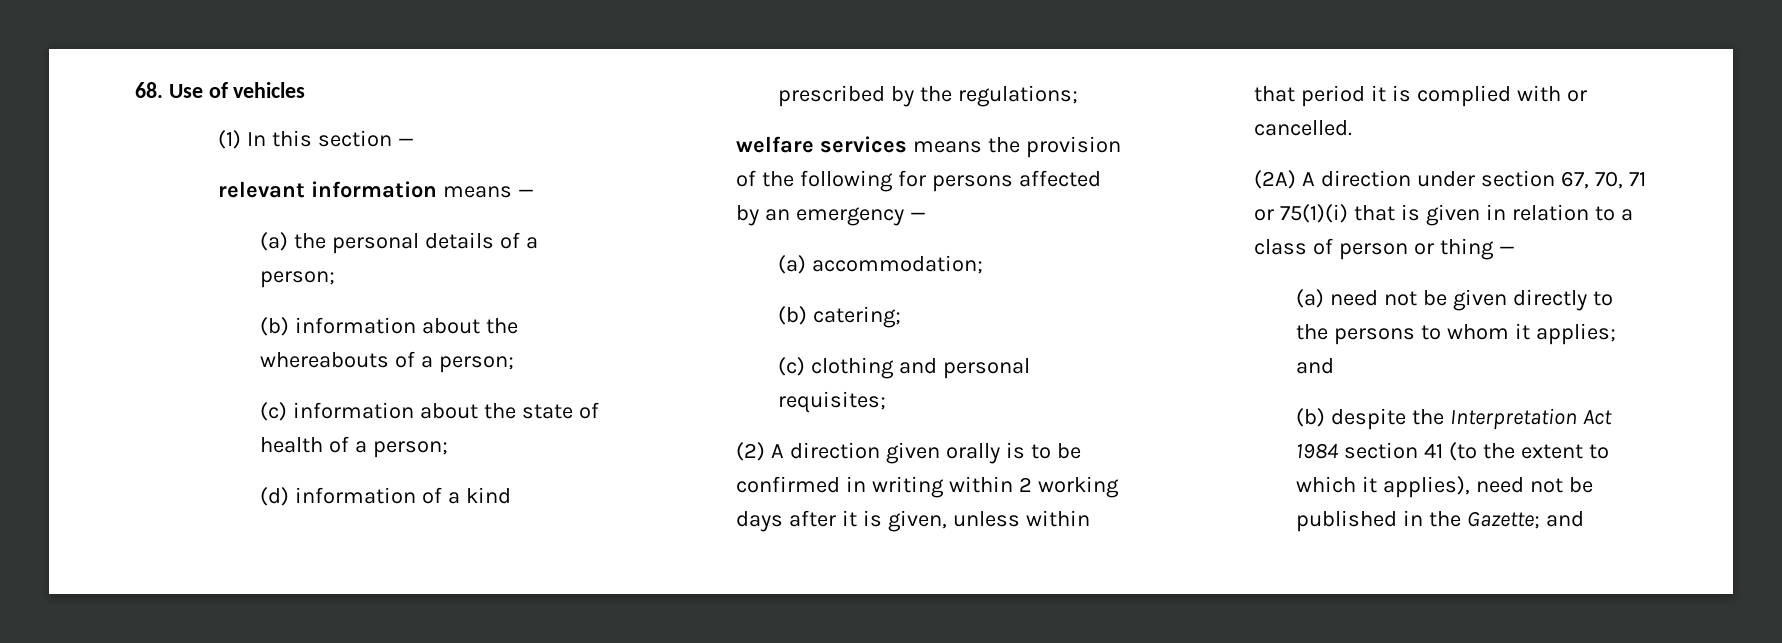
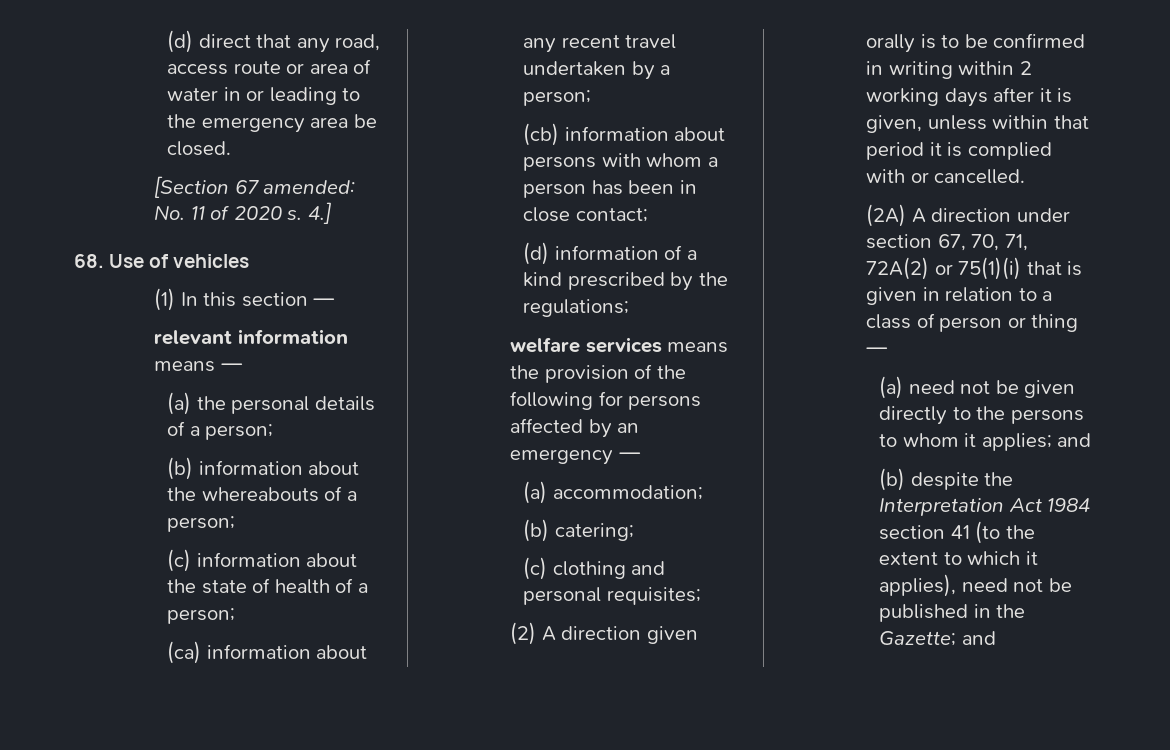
+ (d) direct that any road, access route or area of water in or leading to the emergency area be closed.
+ [Section 67 amended: No. 11 of 2020 s. 4.]
+ (ca) information about any recent travel undertaken by a person;
+ (cb) information about persons with whom a person has been in close contact;
- (2A) A direction under section 67, 70, 71 or 75(1)(i) that is given in relation to a class of person or thing —
+ (2A) A direction under section 67, 70, 71, 72A(2) or 75(1)(i) that is given in relation to a class of person or thing —

